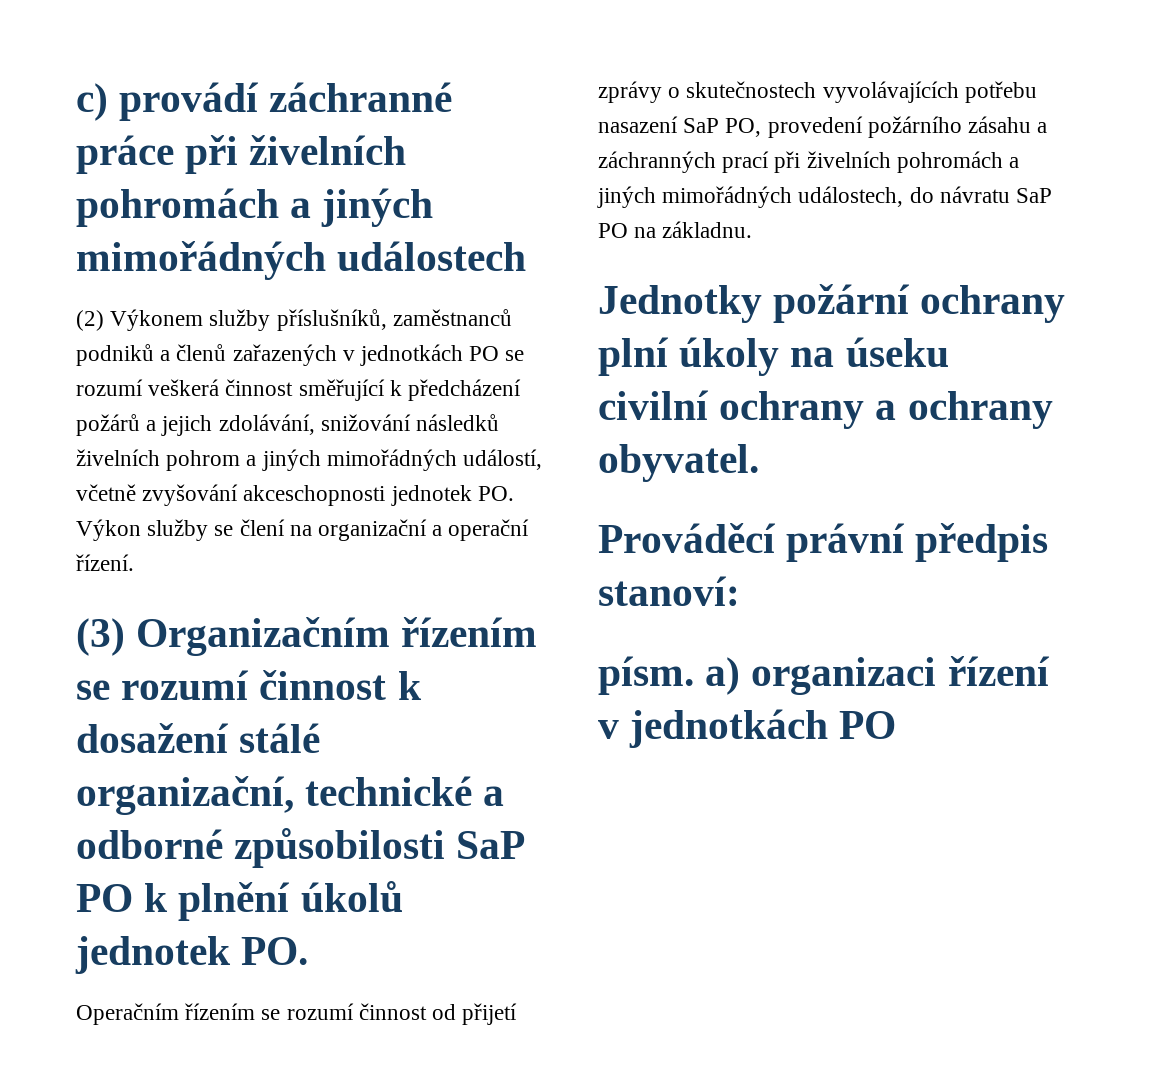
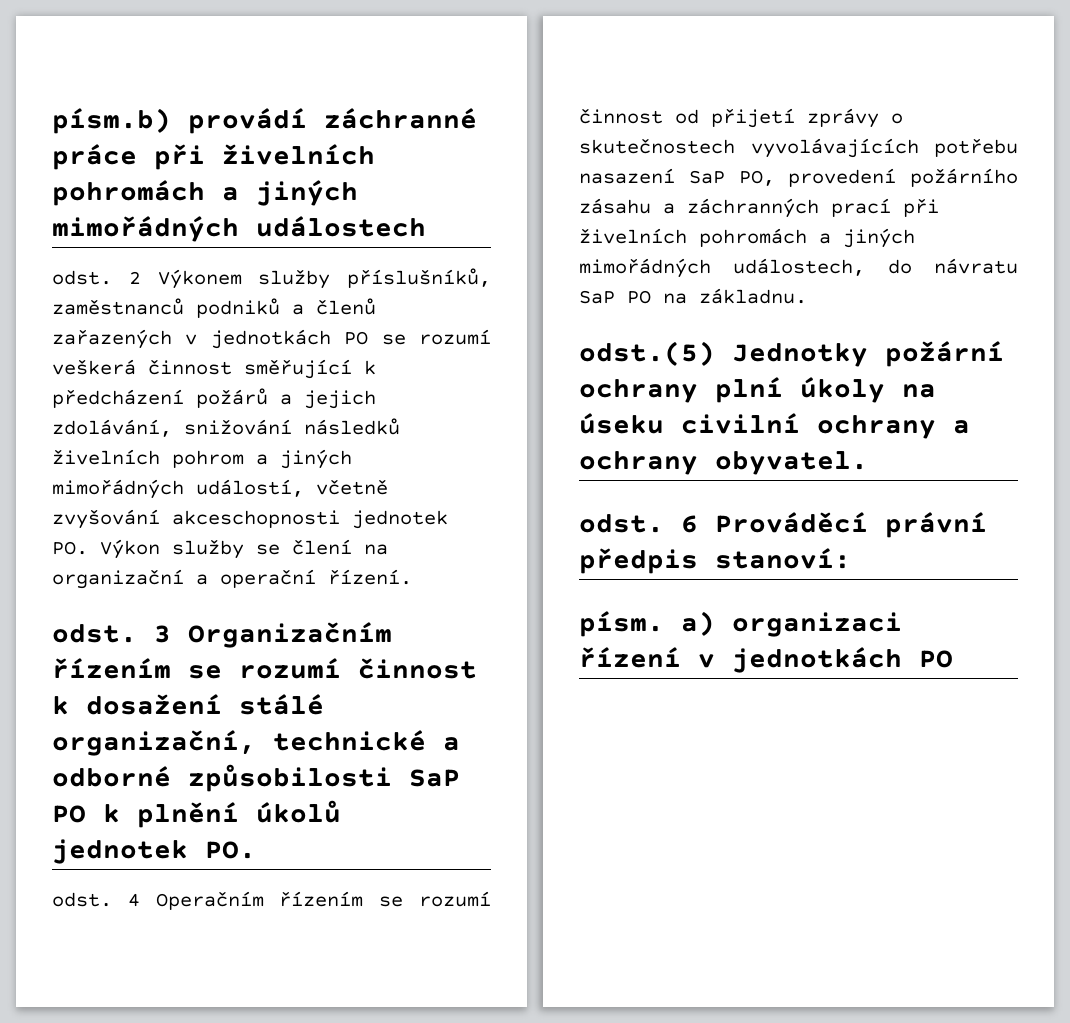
- c) provádí záchranné práce při živelních pohromách a jiných mimořádných událostech
+ písm.b) provádí záchranné práce při živelních pohromách a jiných mimořádných událostech
- (2) Výkonem služby příslušníků, zaměstnanců podniků a členů zařazených v jednotkách PO se rozumí veškerá činnost směřující k předcházení požárů a jejich zdolávání, snižování následků živelních pohrom a jiných mimořádných událostí, včetně zvyšování akceschopnosti jednotek PO. Výkon služby se člení na organizační a operační řízení.
+ odst. 2 Výkonem služby příslušníků, zaměstnanců podniků a členů zařazených v jednotkách PO se rozumí veškerá činnost směřující k předcházení požárů a jejich zdolávání, snižování následků živelních pohrom a jiných mimořádných událostí, včetně zvyšování akceschopnosti jednotek PO. Výkon služby se člení na organizační a operační řízení.
- (3) Organizačním řízením se rozumí činnost k dosažení stálé organizační, technické a odborné způsobilosti SaP PO k plnění úkolů jednotek PO.
+ odst. 3 Organizačním řízením se rozumí činnost k dosažení stálé organizační, technické a odborné způsobilosti SaP PO k plnění úkolů jednotek PO.
- Operačním řízením se rozumí činnost od přijetí zprávy o skutečnostech vyvolávajících potřebu nasazení SaP PO, provedení požárního zásahu a záchranných prací při živelních pohromách a jiných mimořádných událostech, do návratu SaP PO na základnu.
+ odst. 4 Operačním řízením se rozumí činnost od přijetí zprávy o skutečnostech vyvolávajících potřebu nasazení SaP PO, provedení požárního zásahu a záchranných prací při živelních pohromách a jiných mimořádných událostech, do návratu SaP PO na základnu.
- Jednotky požární ochrany plní úkoly na úseku civilní ochrany a ochrany obyvatel.
+ odst.(5) Jednotky požární ochrany plní úkoly na úseku civilní ochrany a ochrany obyvatel.
- Prováděcí právní předpis stanoví:
+ odst. 6 Prováděcí právní předpis stanoví:

